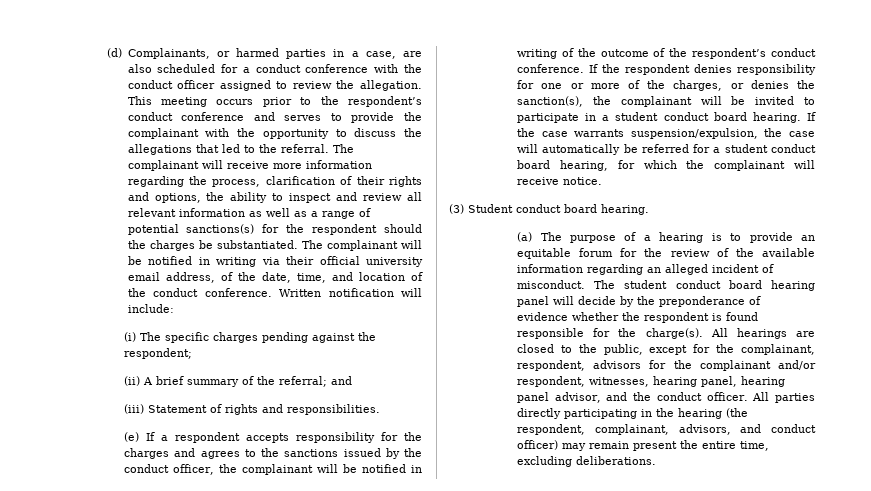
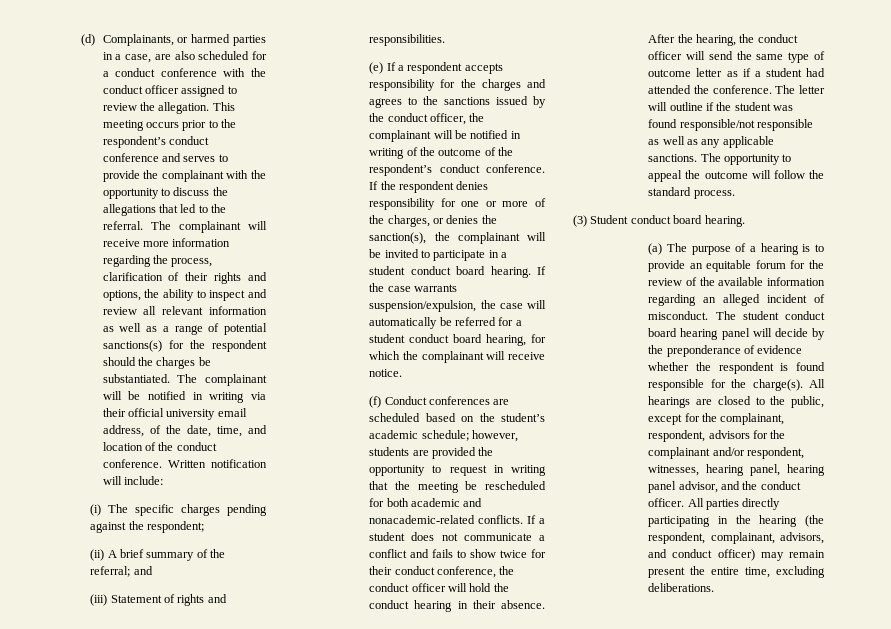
+ (f) Conduct conferences are scheduled based on the student’s academic schedule; however, students are provided the opportunity to request in writing that the meeting be rescheduled for both academic and nonacademic-related conflicts. If a student does not communicate a conflict and fails to show twice for their conduct conference, the conduct officer will hold the conduct hearing in their absence. After the hearing, the conduct officer will send the same type of outcome letter as if a student had attended the conference. The letter will outline if the student was found responsible/not responsible as well as any applicable sanctions. The opportunity to appeal the outcome will follow the standard process.

